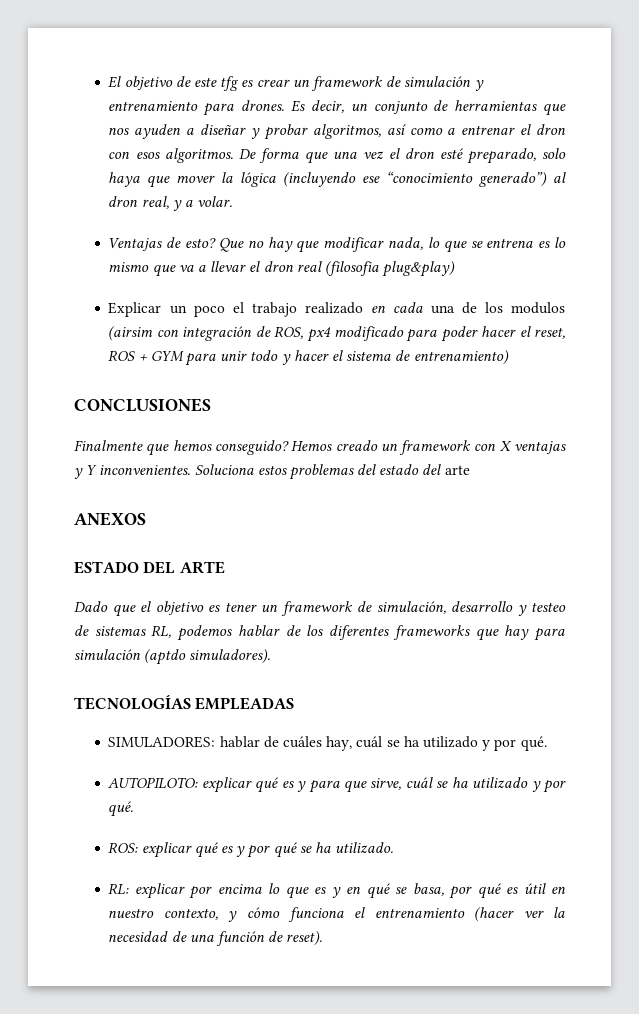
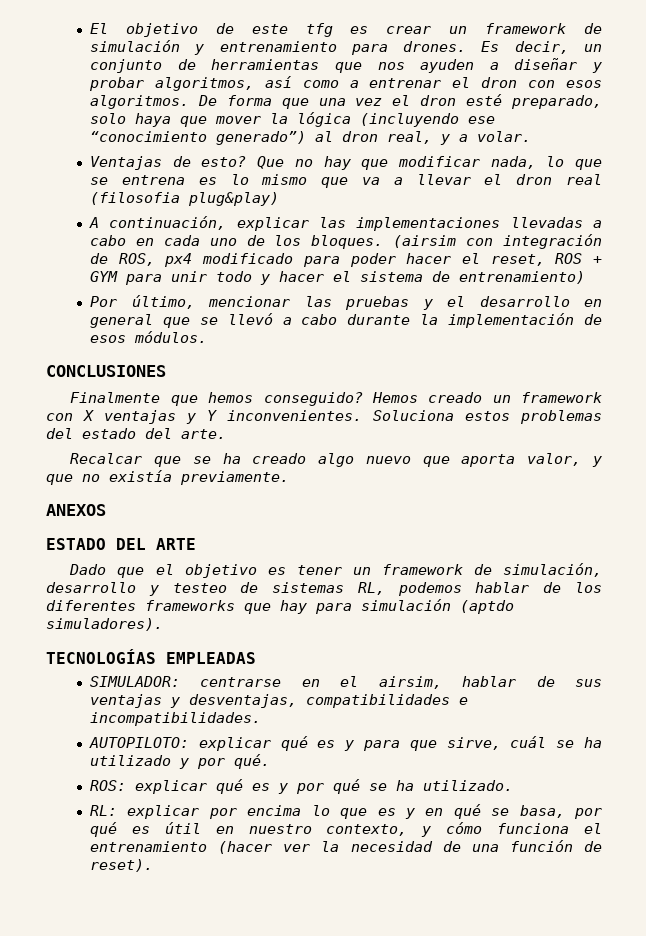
- Explicar un poco el trabajo realizado en cada una de los modulos (airsim con integración de ROS, px4 modificado para poder hacer el reset, ROS + GYM para unir todo y hacer el sistema de entrenamiento)
+ A continuación, explicar las implementaciones llevadas a cabo en cada uno de los bloques. (airsim con integración de ROS, px4 modificado para poder hacer el reset, ROS + GYM para unir todo y hacer el sistema de entrenamiento)
+ Por último, mencionar las pruebas y el desarrollo en general que se llevó a cabo durante la implementación de esos módulos.
- Soluciona estos problemas del estado del arte
+ Soluciona estos problemas del estado del arte.
+ Recalcar que se ha creado algo nuevo que aporta valor, y que no existía previamente.
- SIMULADORES: hablar de cuáles hay, cuál se ha utilizado y por qué.
+ SIMULADOR: centrarse en el airsim, hablar de sus ventajas y desventajas, compatibilidades e incompatibilidades.

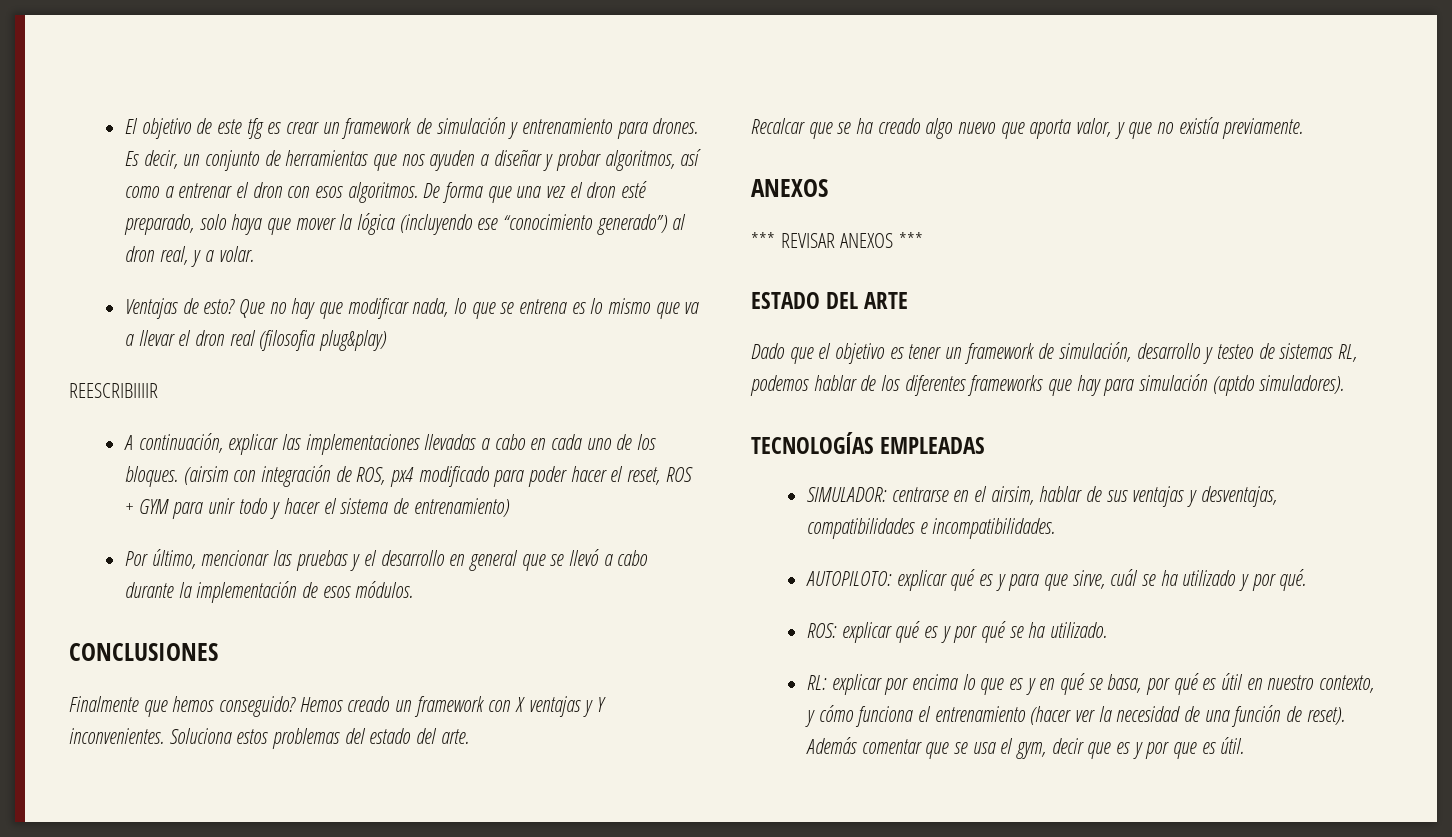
+ REESCRIBIIIIR
+ *** REVISAR ANEXOS ***
+ Además comentar que se usa el gym, decir que es y por que es útil.

